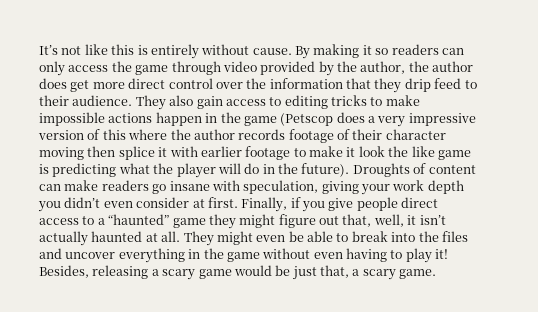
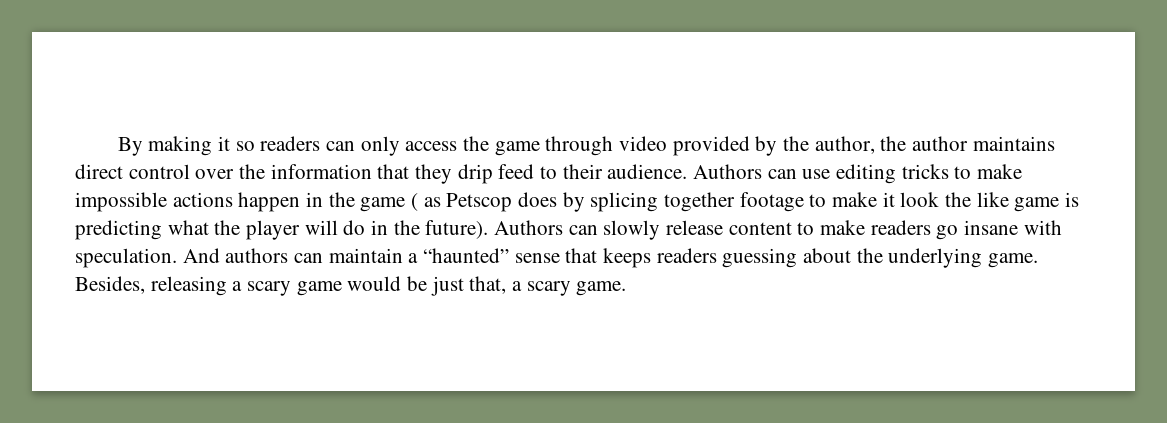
- It’s not like this is entirely without cause. By making it so readers can only access the game through video provided by the author, the author does get more direct control over the information that they drip feed to their audience.
+ By making it so readers can only access the game through video provided by the author, the author maintains direct control over the information that they drip feed to their audience.
- They also gain access to editing tricks to make impossible actions happen in the game (Petscop does a very impressive version of this where the author records footage of their character moving then splice it with earlier footage to make it look the like game is predicting what the player will do in the future).
+ Authors can use editing tricks to make impossible actions happen in the game ( as Petscop does by splicing together footage to make it look the like game is predicting what the player will do in the future).
- Droughts of content can make readers go insane with speculation, giving your work depth you didn’t even consider at first. Finally, if you give people direct access to a “haunted” game they might figure out that, well, it isn’t actually haunted at all. They might even be able to break into the files and uncover everything in the game without even having to play it!
+ Authors can slowly release content to make readers go insane with speculation. And authors can maintain a “haunted” sense that keeps readers guessing about the underlying game.

